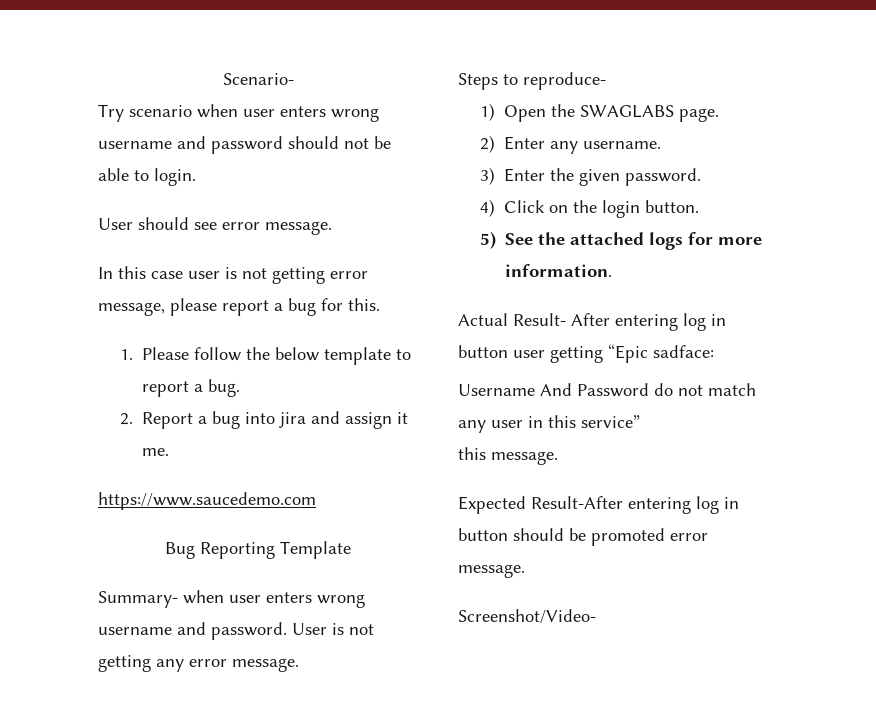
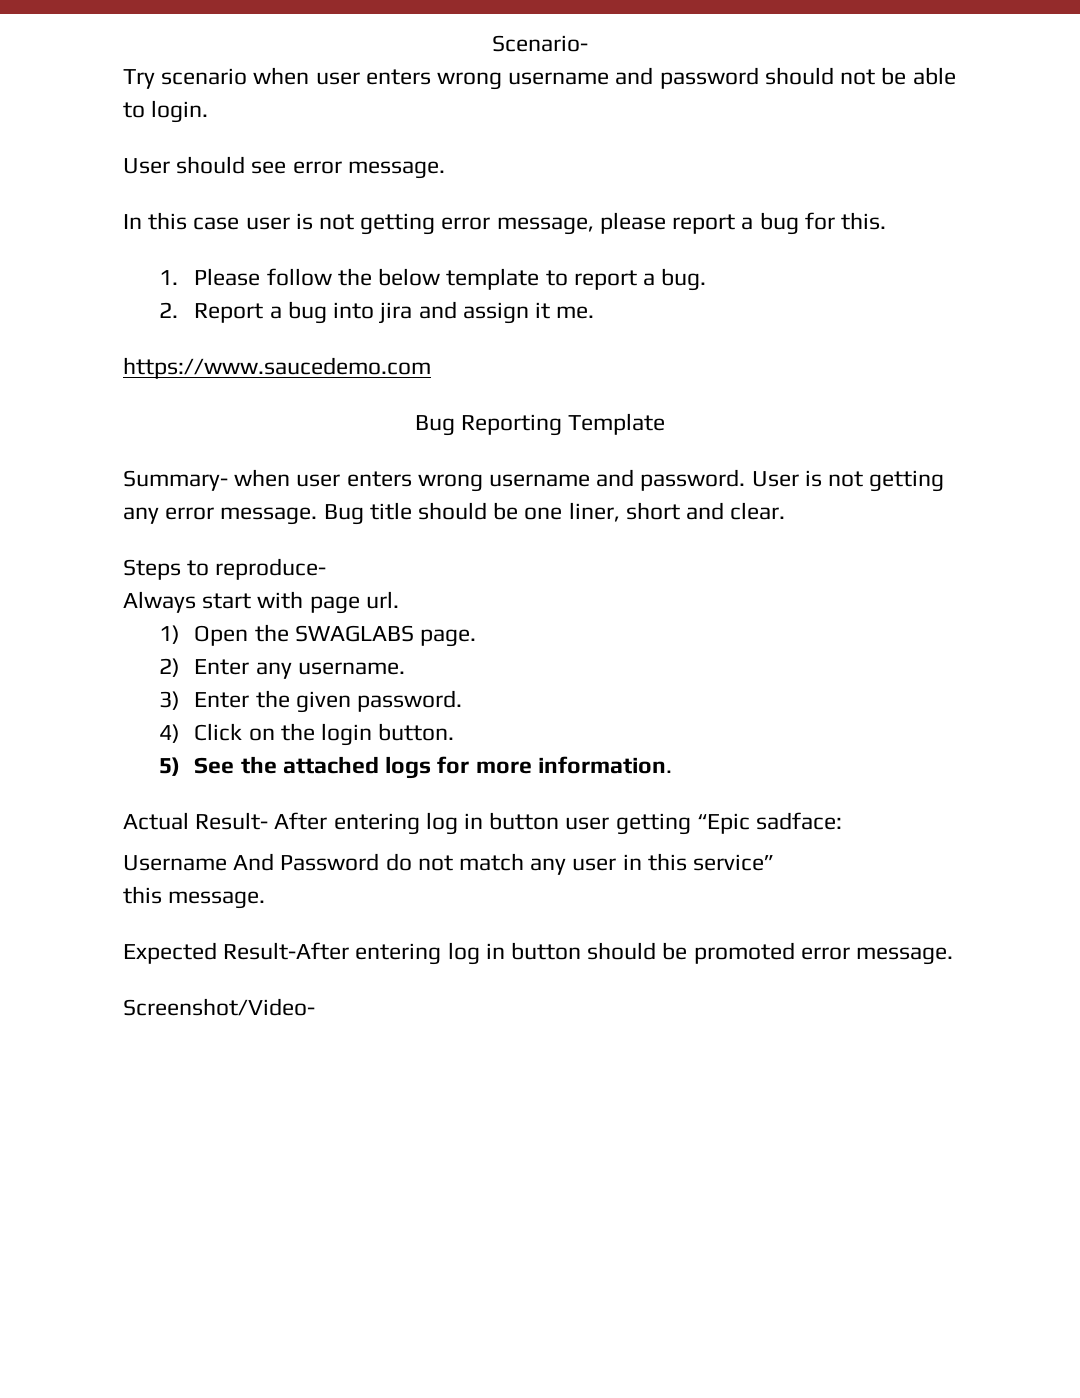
- User is not getting any error message.
+ User is not getting any error message. Bug title should be one liner, short and clear.
  Steps to reproduce-
+ Always start with page url.

